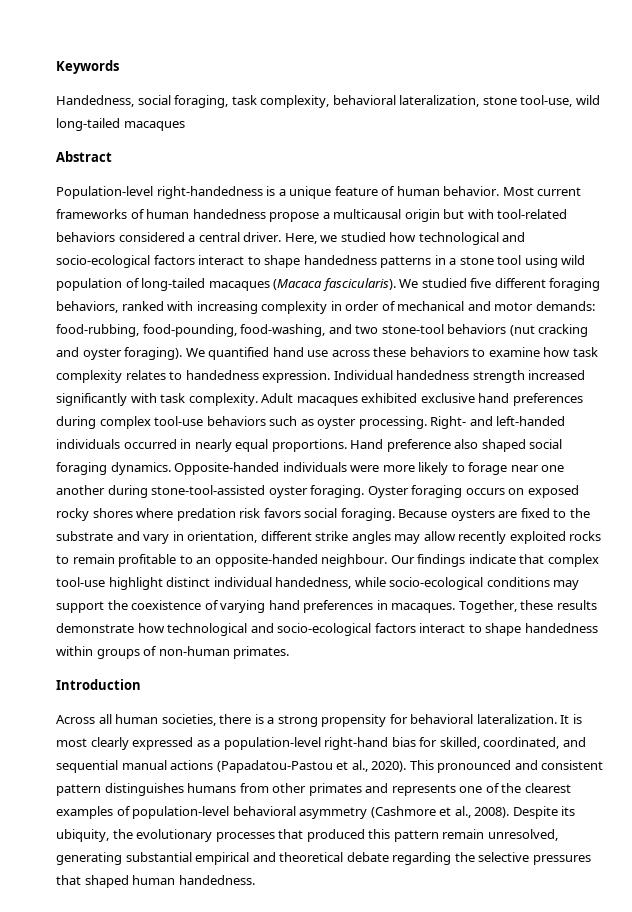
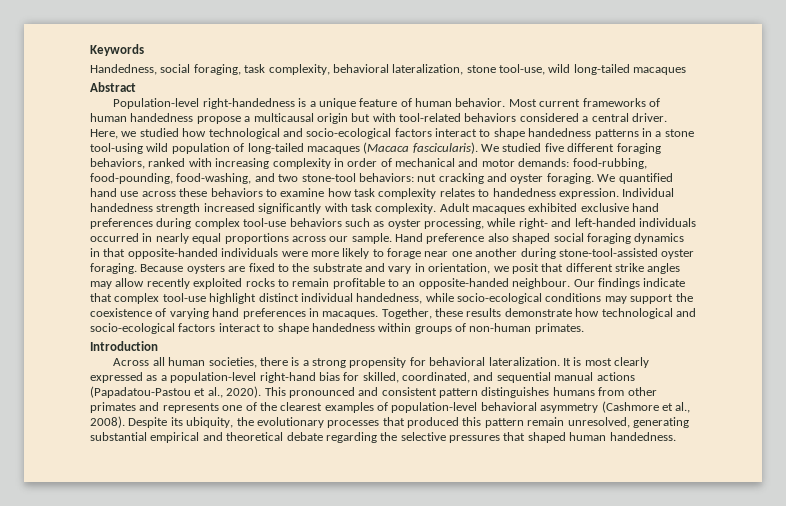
- Here, we studied how technological and socio-ecological factors interact to shape handedness patterns in a stone tool using wild population of long-tailed macaques (Macaca fascicularis).
+ Here, we studied how technological and socio-ecological factors interact to shape handedness patterns in a stone tool-using wild population of long-tailed macaques (Macaca fascicularis).
- We studied five different foraging behaviors, ranked with increasing complexity in order of mechanical and motor demands: food-rubbing, food-pounding, food-washing, and two stone-tool behaviors (nut cracking and oyster foraging).
+ We studied five different foraging behaviors, ranked with increasing complexity in order of mechanical and motor demands: food-rubbing, food-pounding, food-washing, and two stone-tool behaviors: nut cracking and oyster foraging.
- Adult macaques exhibited exclusive hand preferences during complex tool-use behaviors such as oyster processing. Right- and left-handed individuals occurred in nearly equal proportions.
+ Adult macaques exhibited exclusive hand preferences during complex tool-use behaviors such as oyster processing, while right- and left-handed individuals occurred in nearly equal proportions across our sample.
- Hand preference also shaped social foraging dynamics. Opposite-handed individuals were more likely to forage near one another during stone-tool-assisted oyster foraging.
+ Hand preference also shaped social foraging dynamics in that opposite-handed individuals were more likely to forage near one another during stone-tool-assisted oyster foraging.
- Oyster foraging occurs on exposed rocky shores where predation risk favors social foraging.
- Because oysters are fixed to the substrate and vary in orientation, different strike angles may allow recently exploited rocks to remain profitable to an opposite-handed neighbour.
+ Because oysters are fixed to the substrate and vary in orientation, we posit that different strike angles may allow recently exploited rocks to remain profitable to an opposite-handed neighbour.

